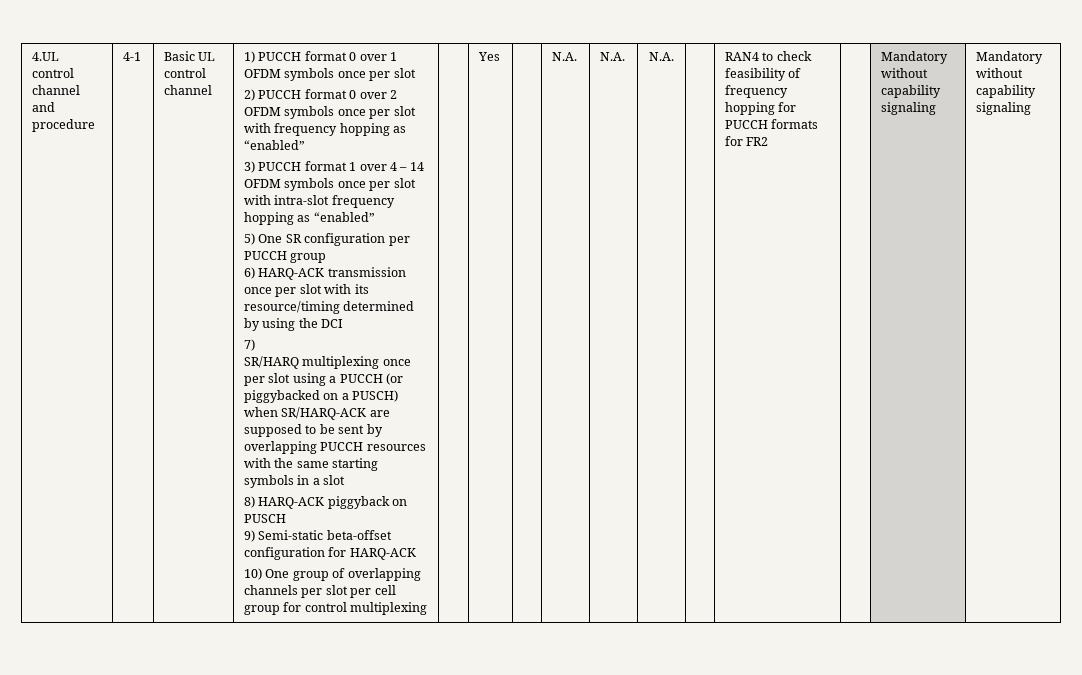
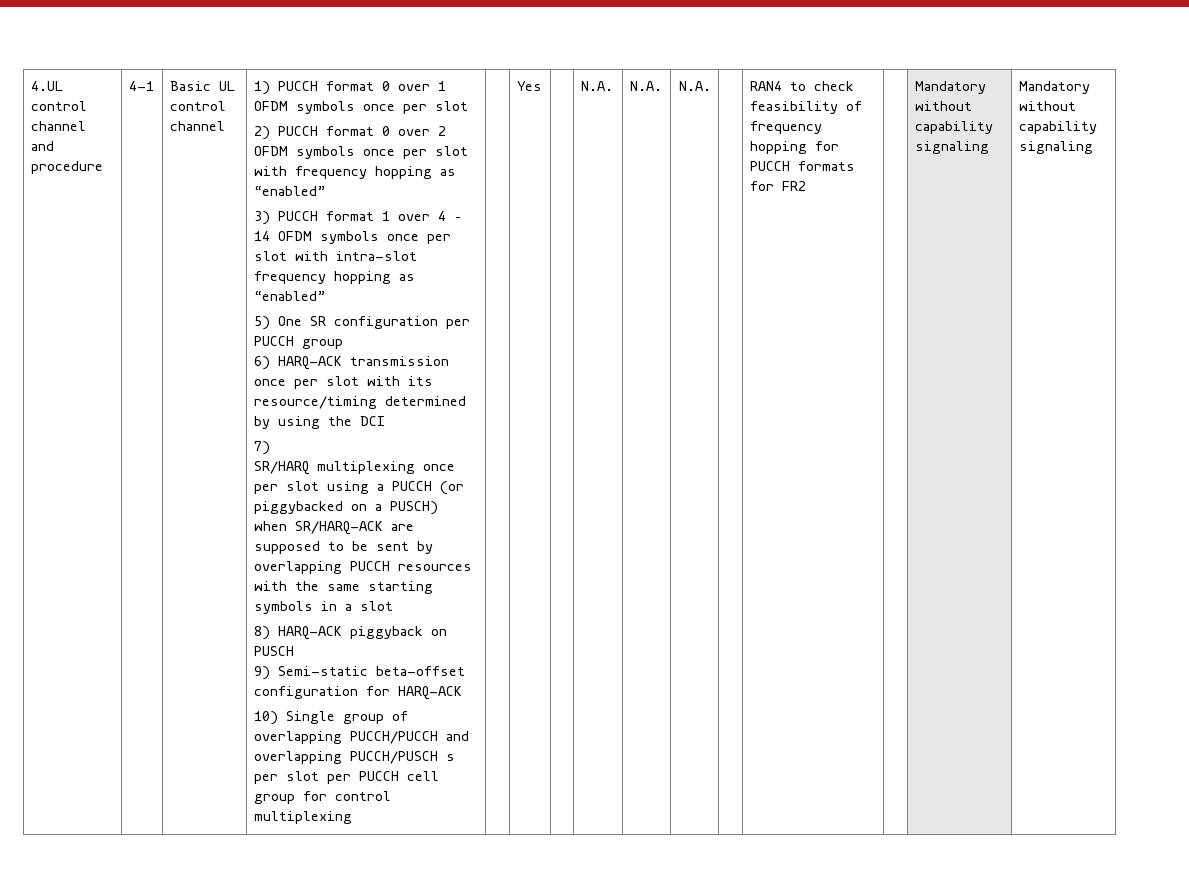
- 10) One group of overlapping channels per slot per cell group for control multiplexing
+ 10) Single group of overlapping PUCCH/PUCCH and overlapping PUCCH/PUSCH s per slot per PUCCH cell group for control multiplexing

